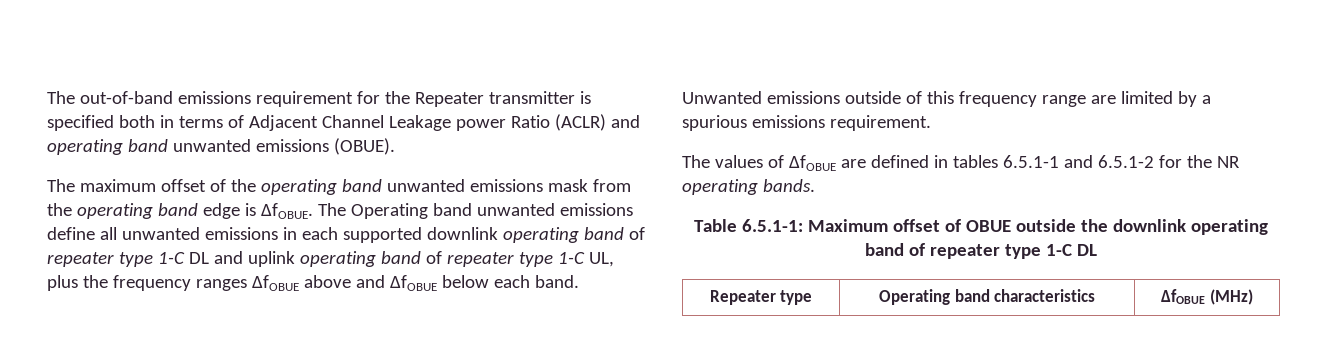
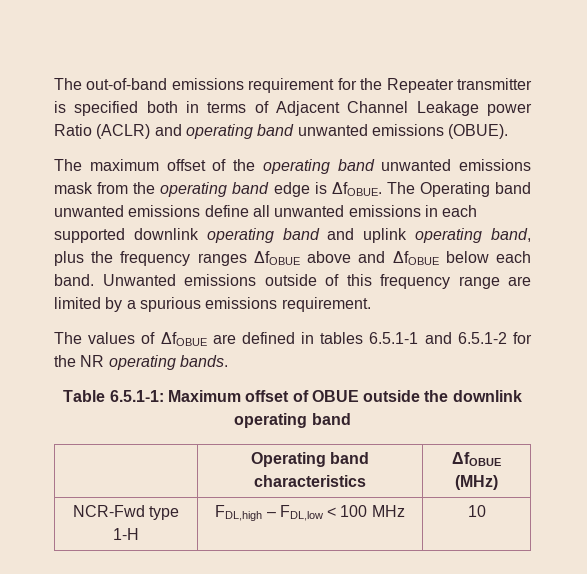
- The Operating band unwanted emissions define all unwanted emissions in each supported downlink operating band of repeater type 1-C DL and uplink operating band of repeater type 1-C UL, plus the frequency ranges ΔfOBUE above and ΔfOBUE below each band.
+ The Operating band unwanted emissions define all unwanted emissions in each supported downlink operating band and uplink operating band, plus the frequency ranges ΔfOBUE above and ΔfOBUE below each band.
- Table 6.5.1-1: Maximum offset of OBUE outside the downlink operating band of repeater type 1-C DL
- Repeater type | Operating band characteristics | ΔfOBUE (MHz)
+ Table 6.5.1-1: Maximum offset of OBUE outside the downlink operating band
+ | Operating band characteristics | ΔfOBUE (MHz)
+ NCR-Fwd type 1-H | FDL,high – FDL,low < 100 MHz | 10

